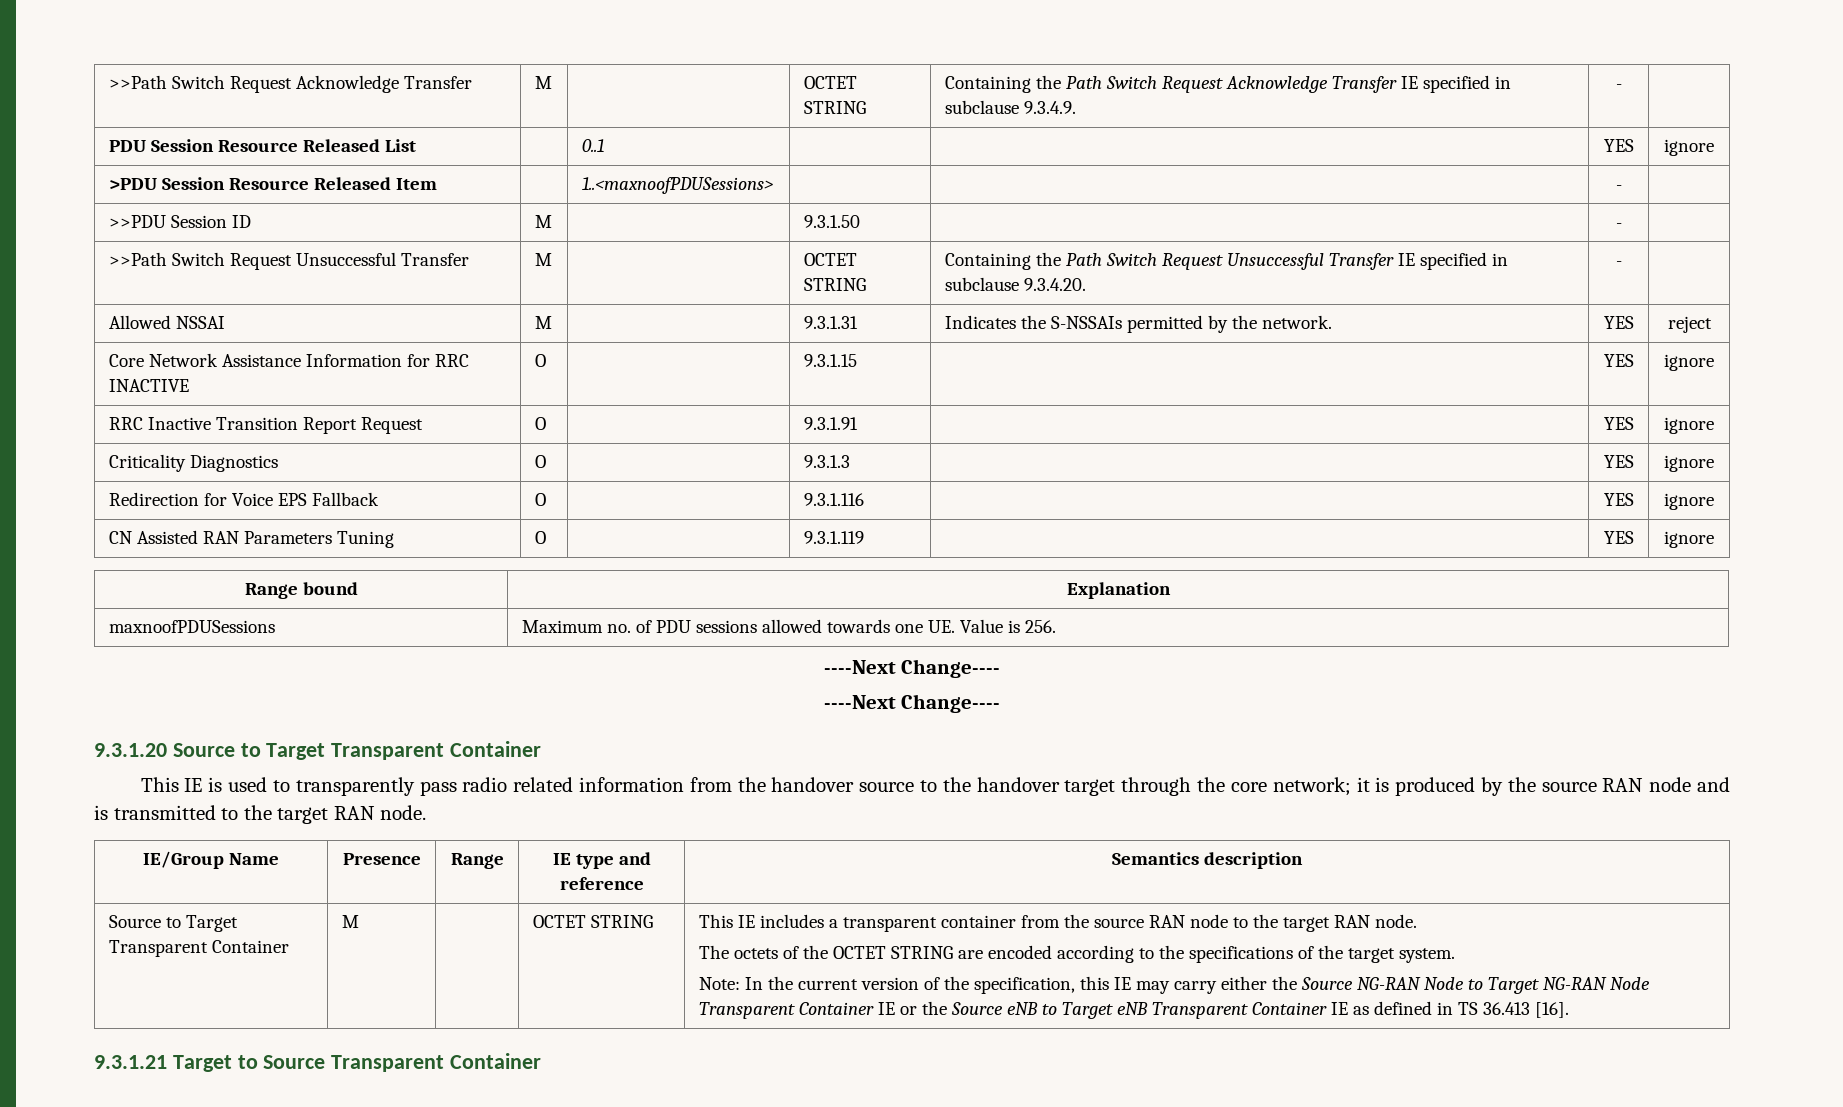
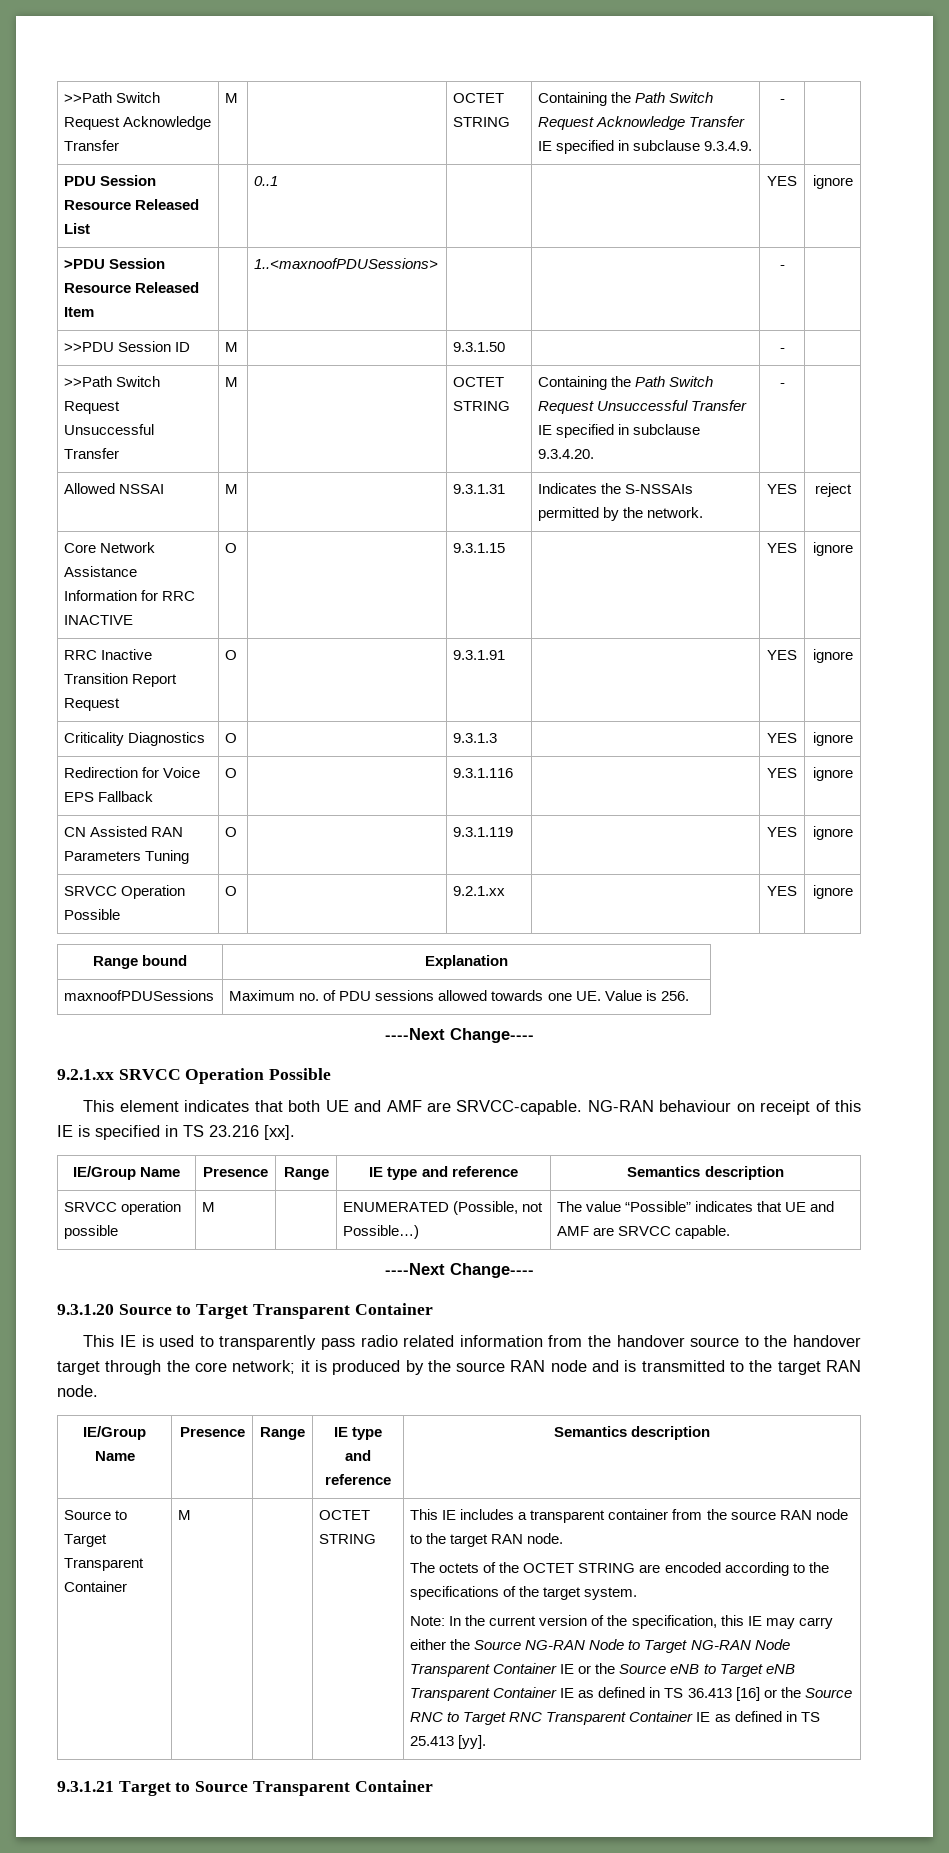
+ SRVCC Operation Possible | O | | 9.2.1.xx | | YES | ignore
+ 9.2.1.xx SRVCC Operation Possible
+ This element indicates that both UE and AMF are SRVCC-capable. NG-RAN behaviour on receipt of this IE is specified in TS 23.216 [xx].
+ IE/Group Name | Presence | Range | IE type and reference | Semantics description
+ SRVCC operation possible | M | | ENUMERATED (Possible, not Possible…) | The value “Possible” indicates that UE and AMF are SRVCC capable.
- Note: In the current version of the specification, this IE may carry either the Source NG-RAN Node to Target NG-RAN Node Transparent Container IE or the Source eNB to Target eNB Transparent Container IE as defined in TS 36.413 [16].
+ Note: In the current version of the specification, this IE may carry either the Source NG-RAN Node to Target NG-RAN Node Transparent Container IE or the Source eNB to Target eNB Transparent Container IE as defined in TS 36.413 [16] or the Source RNC to Target RNC Transparent Container IE as defined in TS 25.413 [yy].

